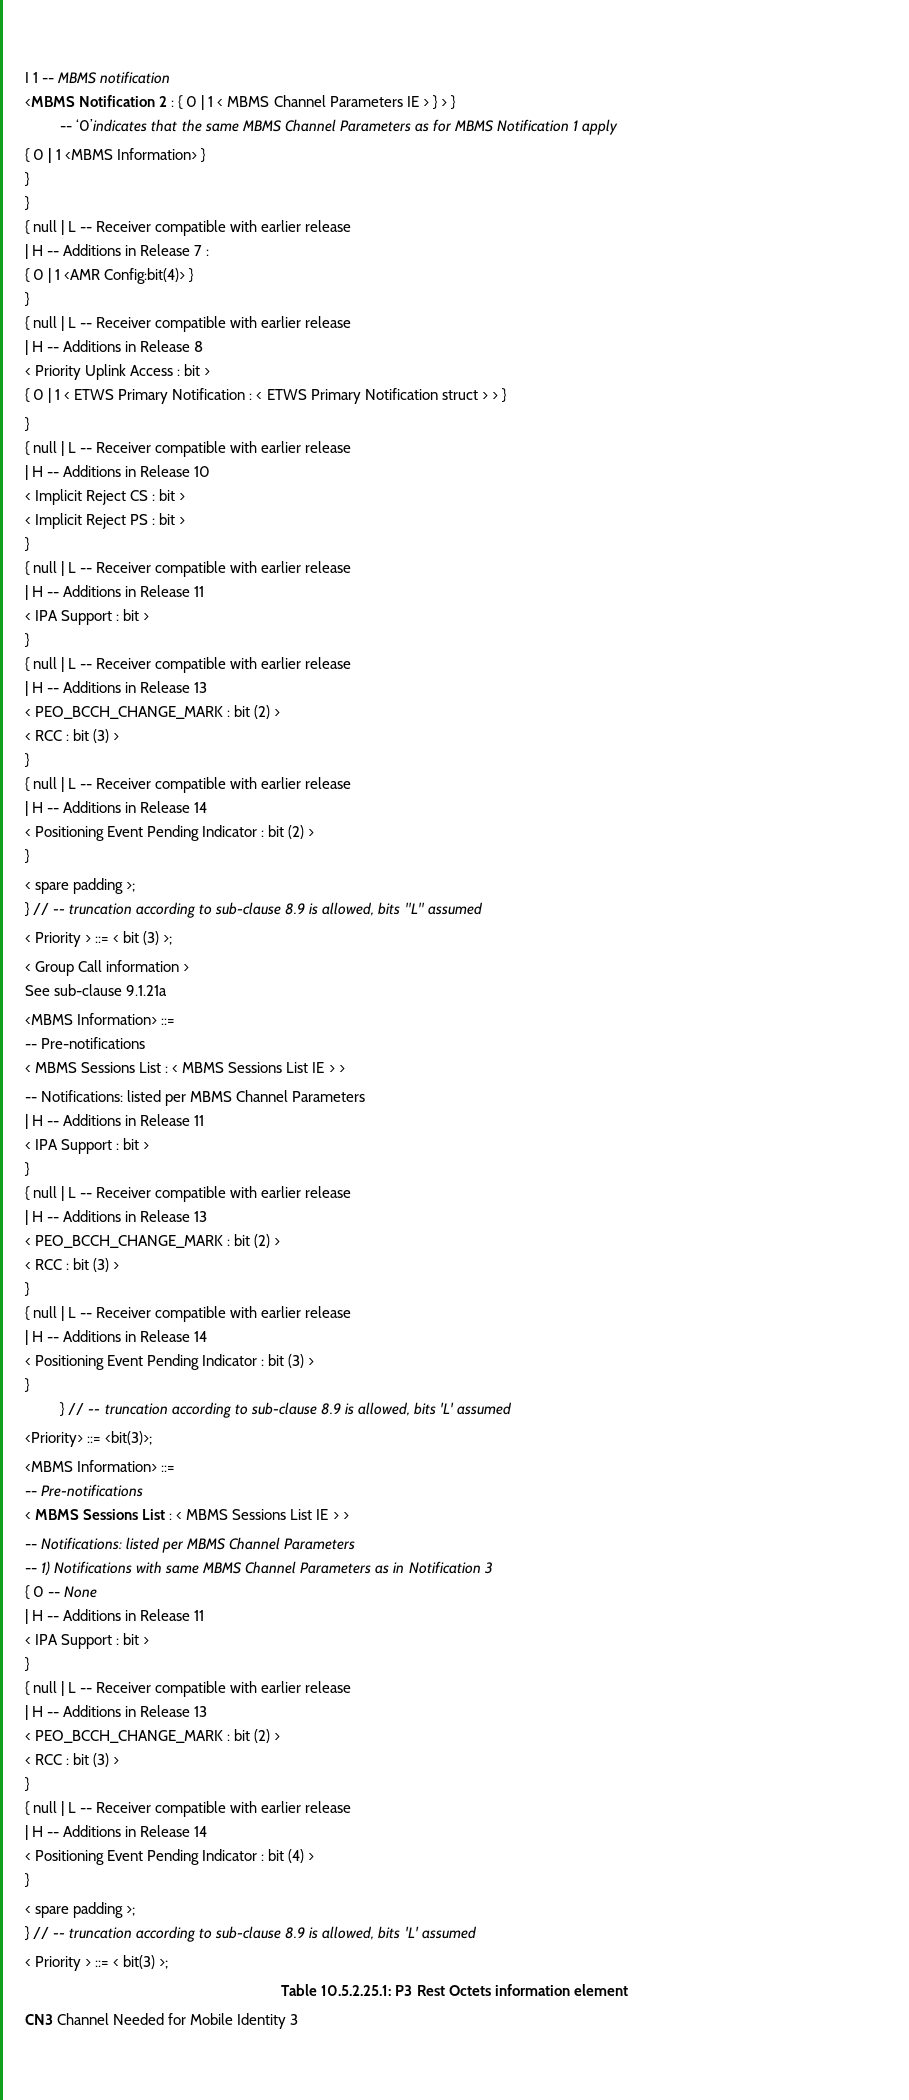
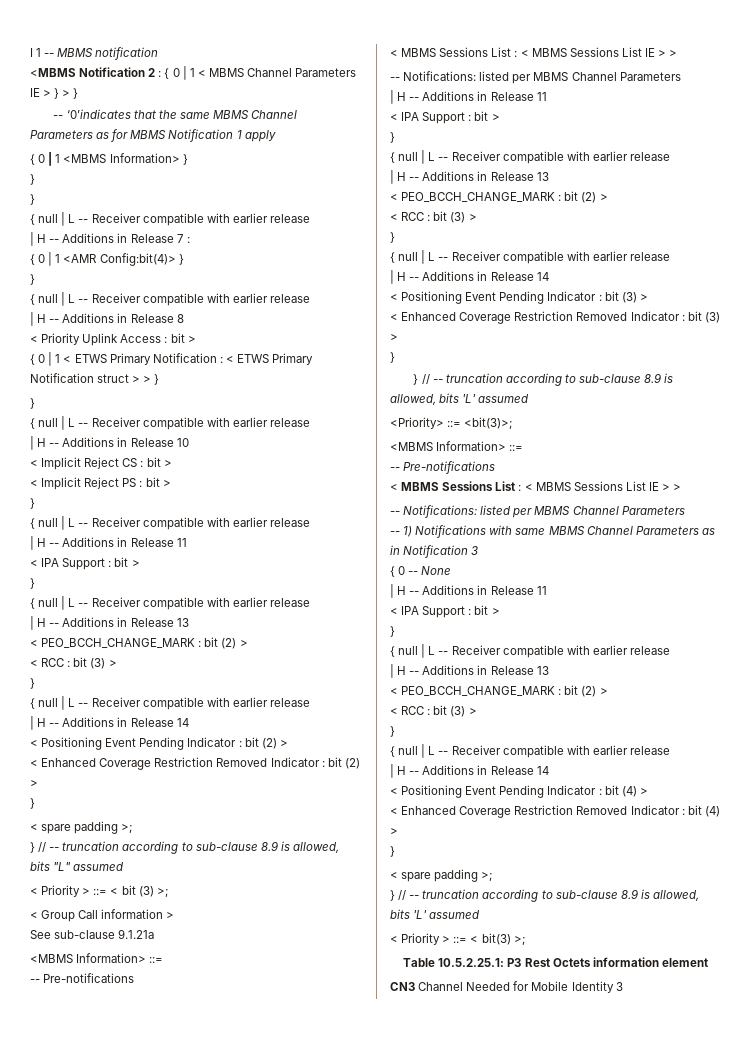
+ < Enhanced Coverage Restriction Removed Indicator : bit (2) >
+ < Enhanced Coverage Restriction Removed Indicator : bit (3) >
+ < Enhanced Coverage Restriction Removed Indicator : bit (4) >

